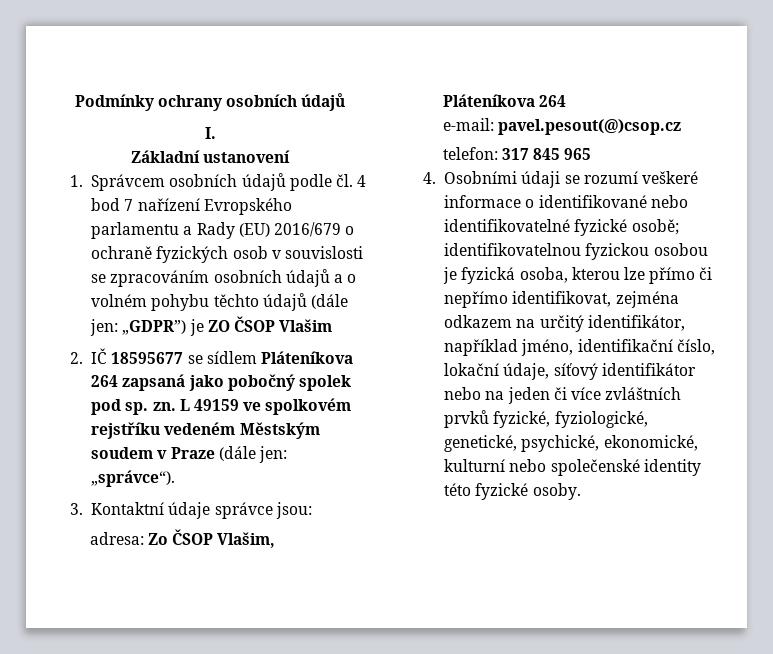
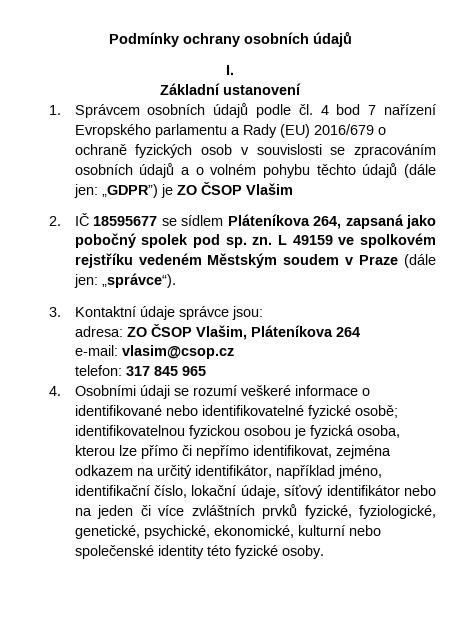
- 2. IČ 18595677 se sídlem Pláteníkova 264 zapsaná jako pobočný spolek pod sp. zn.
+ 2. IČ 18595677 se sídlem Pláteníkova 264, zapsaná jako pobočný spolek pod sp. zn.
- adresa: Zo ČSOP Vlašim, Pláteníkova 264
+ adresa: ZO ČSOP Vlašim, Pláteníkova 264
- e-mail: pavel.pesout(@)csop.cz
+ e-mail: vlasim@csop.cz

